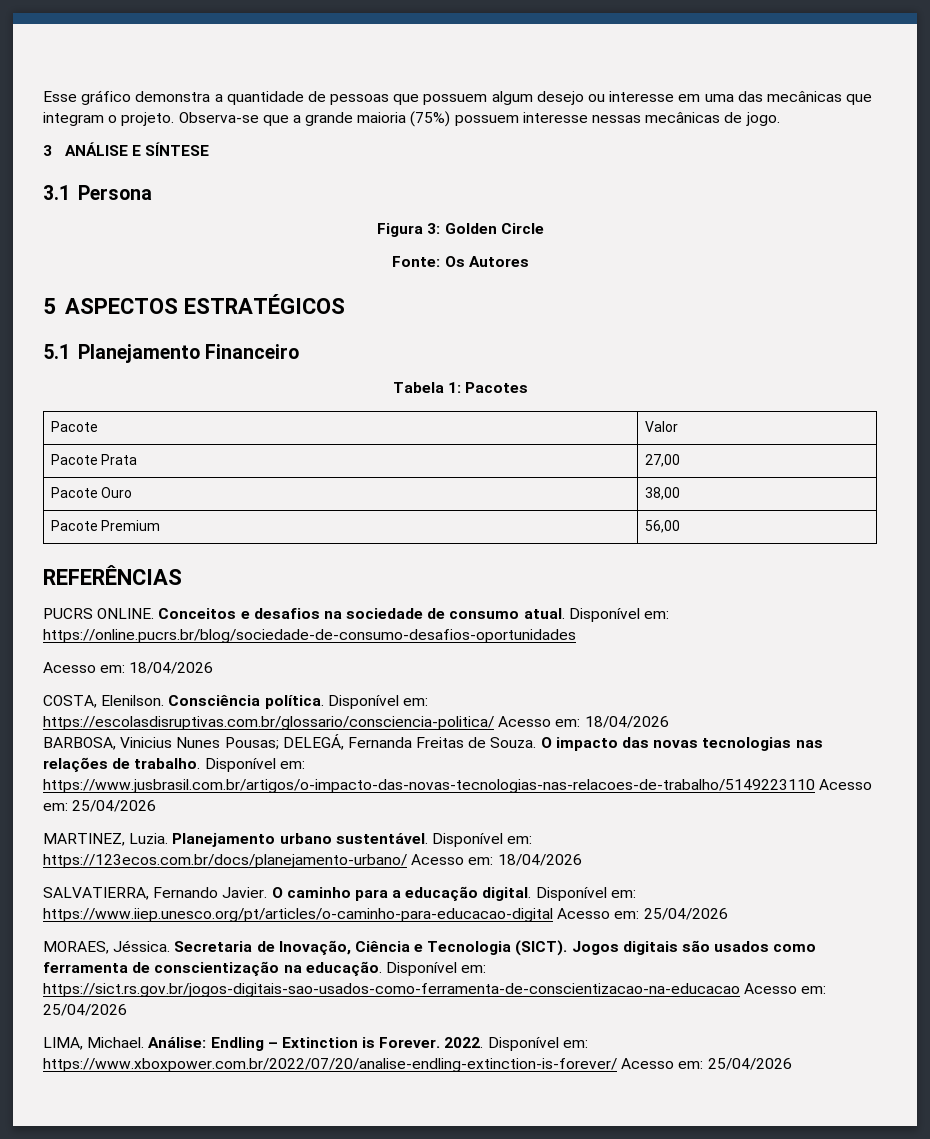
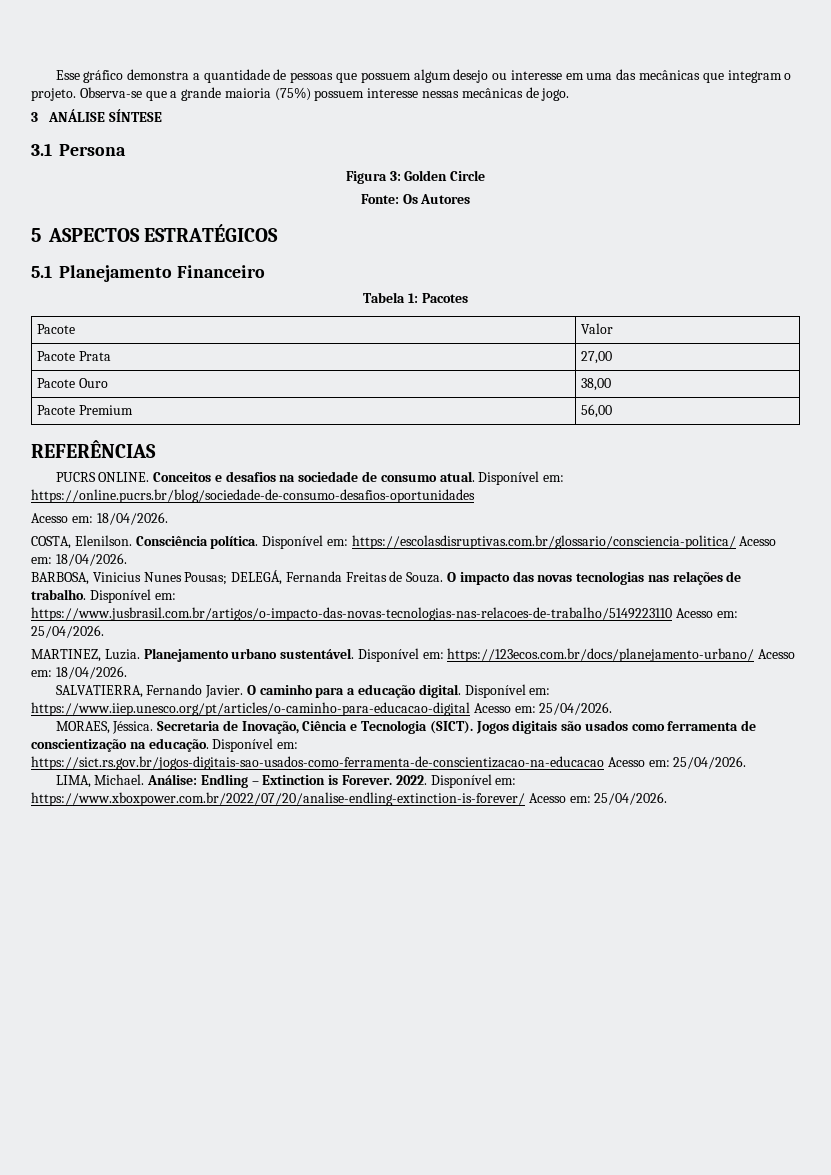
- 3 ANÁLISE E SÍNTESE
+ 3 ANÁLISE SÍNTESE
  Disponível em: https://online.pucrs.br/blog/sociedade-de-consumo-desafios-oportunidades
- Acesso em: 18/04/2026
+ Acesso em: 18/04/2026.
- Disponível em: https://escolasdisruptivas.com.br/glossario/consciencia-politica/ Acesso em: 18/04/2026
+ Disponível em: https://escolasdisruptivas.com.br/glossario/consciencia-politica/ Acesso em: 18/04/2026.
- Disponível em: https://www.jusbrasil.com.br/artigos/o-impacto-das-novas-tecnologias-nas-relacoes-de-trabalho/5149223110 Acesso em: 25/04/2026
+ Disponível em: https://www.jusbrasil.com.br/artigos/o-impacto-das-novas-tecnologias-nas-relacoes-de-trabalho/5149223110 Acesso em: 25/04/2026.
- Disponível em: https://123ecos.com.br/docs/planejamento-urbano/ Acesso em: 18/04/2026
+ Disponível em: https://123ecos.com.br/docs/planejamento-urbano/ Acesso em: 18/04/2026.
- Disponível em: https://www.iiep.unesco.org/pt/articles/o-caminho-para-educacao-digital Acesso em: 25/04/2026
+ Disponível em: https://www.iiep.unesco.org/pt/articles/o-caminho-para-educacao-digital Acesso em: 25/04/2026.
- Disponível em: https://sict.rs.gov.br/jogos-digitais-sao-usados-como-ferramenta-de-conscientizacao-na-educacao Acesso em: 25/04/2026
+ Disponível em: https://sict.rs.gov.br/jogos-digitais-sao-usados-como-ferramenta-de-conscientizacao-na-educacao Acesso em: 25/04/2026.
- Disponível em: https://www.xboxpower.com.br/2022/07/20/analise-endling-extinction-is-forever/ Acesso em: 25/04/2026
+ Disponível em: https://www.xboxpower.com.br/2022/07/20/analise-endling-extinction-is-forever/ Acesso em: 25/04/2026.

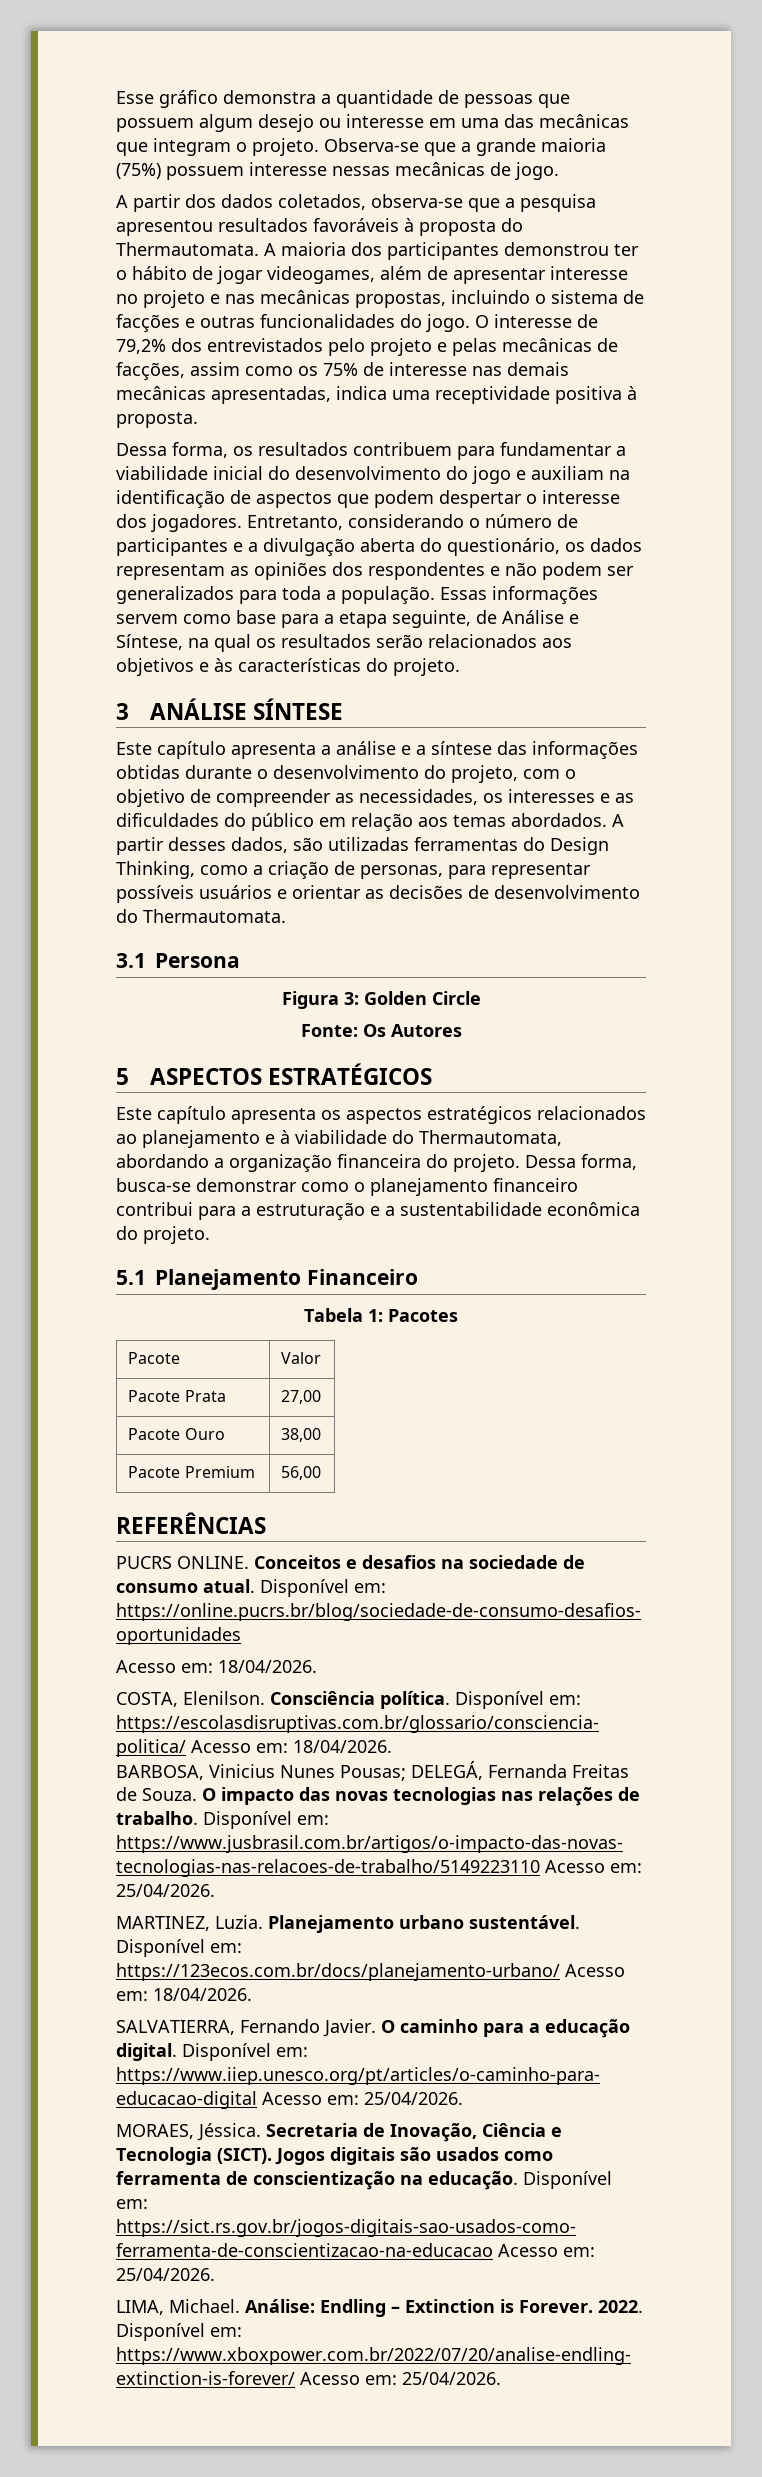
+ A partir dos dados coletados, observa-se que a pesquisa apresentou resultados favoráveis à proposta do Thermautomata. A maioria dos participantes demonstrou ter o hábito de jogar videogames, além de apresentar interesse no projeto e nas mecânicas propostas, incluindo o sistema de facções e outras funcionalidades do jogo. O interesse de 79,2% dos entrevistados pelo projeto e pelas mecânicas de facções, assim como os 75% de interesse nas demais mecânicas apresentadas, indica uma receptividade positiva à proposta.
+ Dessa forma, os resultados contribuem para fundamentar a viabilidade inicial do desenvolvimento do jogo e auxiliam na identificação de aspectos que podem despertar o interesse dos jogadores. Entretanto, considerando o número de participantes e a divulgação aberta do questionário, os dados representam as opiniões dos respondentes e não podem ser generalizados para toda a população. Essas informações servem como base para a etapa seguinte, de Análise e Síntese, na qual os resultados serão relacionados aos objetivos e às características do projeto.
  3 ANÁLISE SÍNTESE
+ Este capítulo apresenta a análise e a síntese das informações obtidas durante o desenvolvimento do projeto, com o objetivo de compreender as necessidades, os interesses e as dificuldades do público em relação aos temas abordados. A partir desses dados, são utilizadas ferramentas do Design Thinking, como a criação de personas, para representar possíveis usuários e orientar as decisões de desenvolvimento do Thermautomata.
+ Este capítulo apresenta os aspectos estratégicos relacionados ao planejamento e à viabilidade do Thermautomata, abordando a organização financeira do projeto. Dessa forma, busca-se demonstrar como o planejamento financeiro contribui para a estruturação e a sustentabilidade econômica do projeto.

